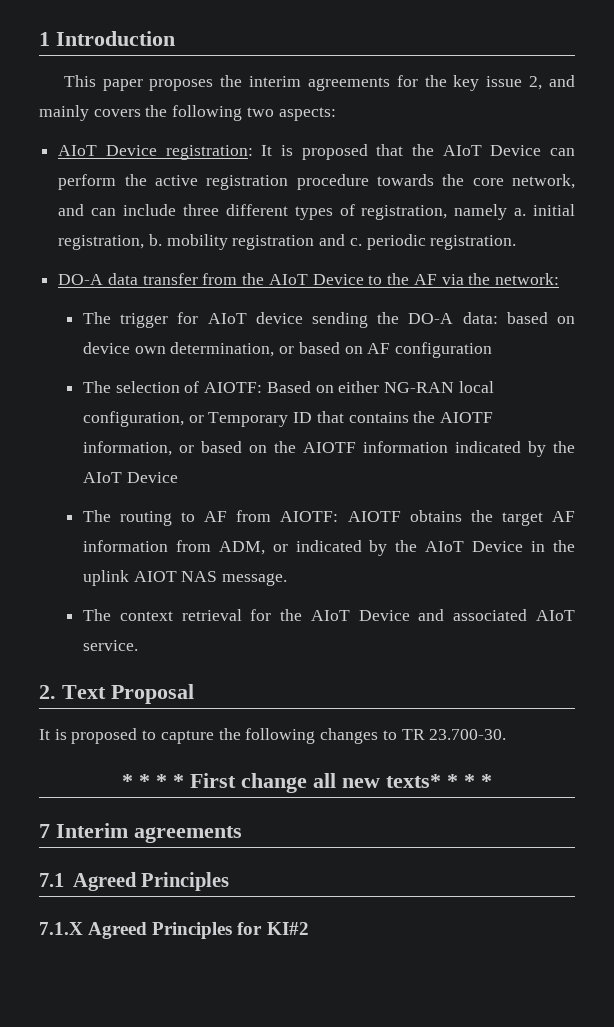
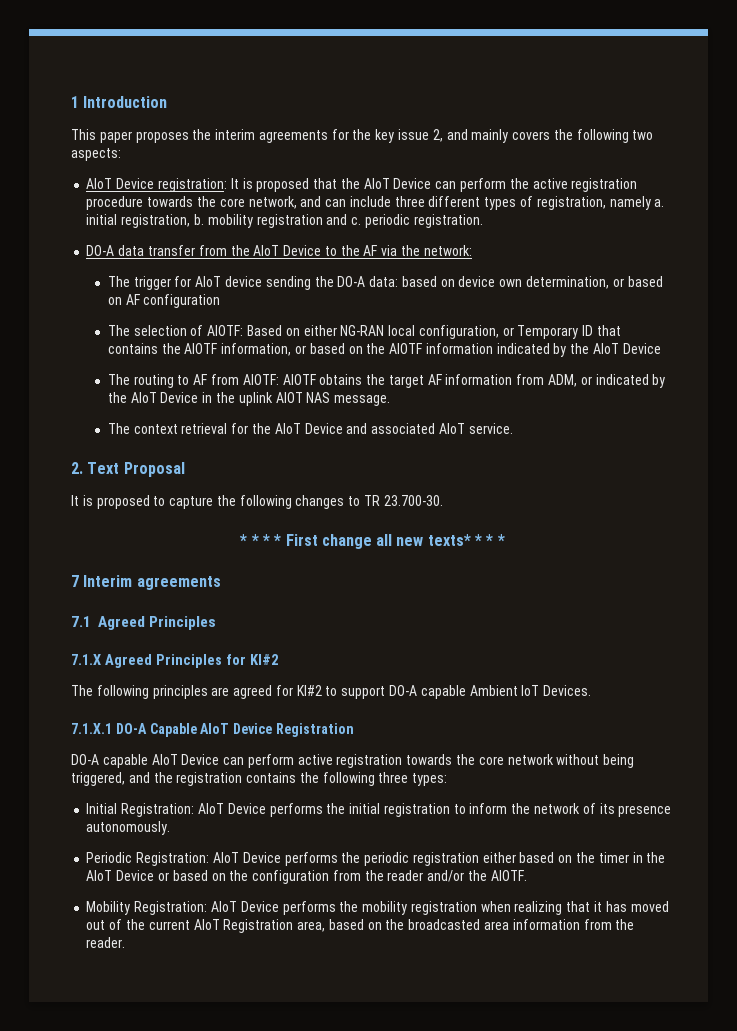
+ The following principles are agreed for KI#2 to support DO-A capable Ambient IoT Devices.
+ 7.1.X.1 DO-A Capable AIoT Device Registration
+ DO-A capable AIoT Device can perform active registration towards the core network without being triggered, and the registration contains the following three types:
+ Initial Registration: AIoT Device performs the initial registration to inform the network of its presence autonomously.
+ Periodic Registration: AIoT Device performs the periodic registration either based on the timer in the AIoT Device or based on the configuration from the reader and/or the AIOTF.
+ Mobility Registration: AIoT Device performs the mobility registration when realizing that it has moved out of the current AIoT Registration area, based on the broadcasted area information from the reader.

